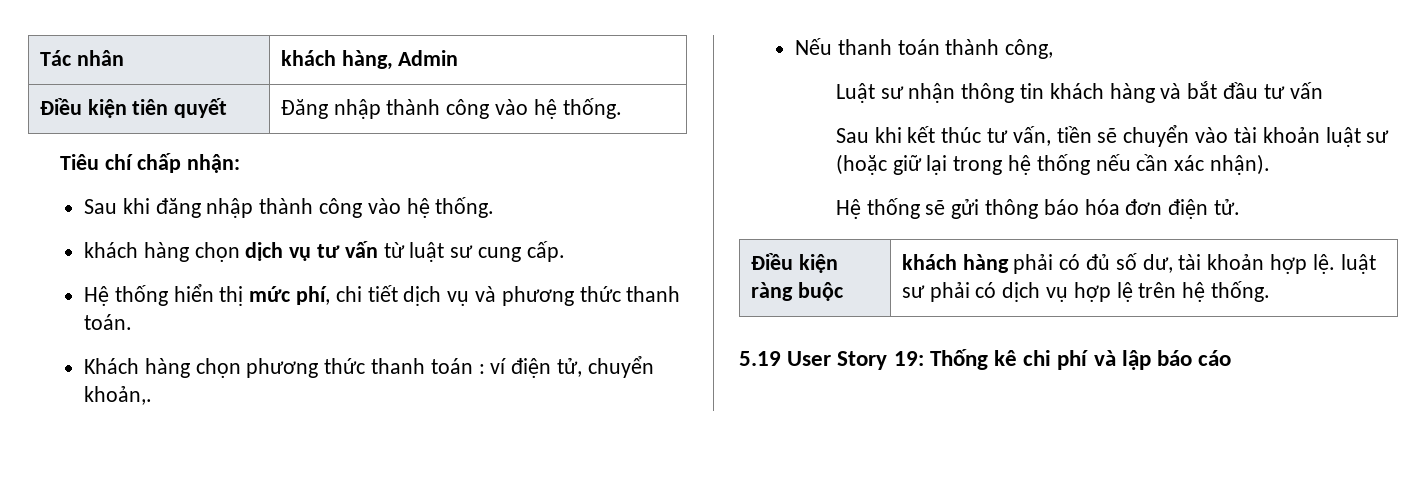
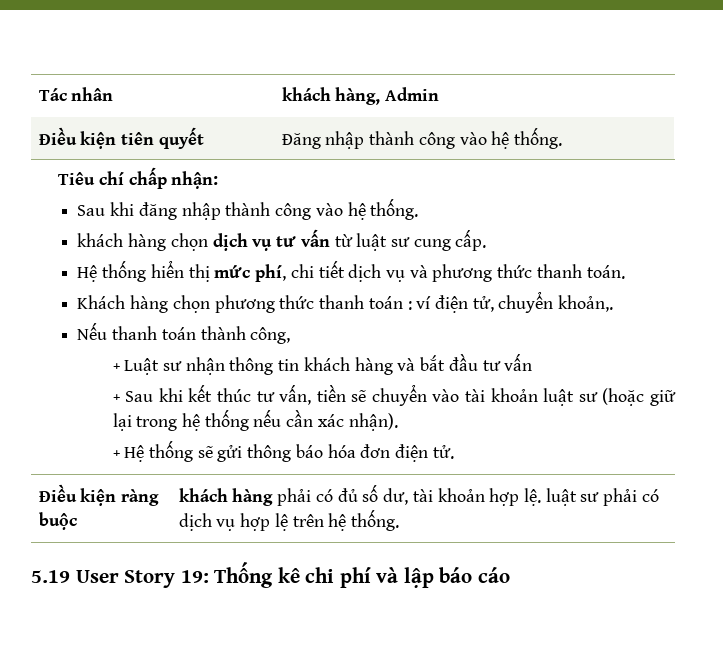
- Luật sư nhận thông tin khách hàng và bắt đầu tư vấn
+ + Luật sư nhận thông tin khách hàng và bắt đầu tư vấn
- Sau khi kết thúc tư vấn, tiền sẽ chuyển vào tài khoản luật sư (hoặc giữ lại trong hệ thống nếu cần xác nhận).
+ + Sau khi kết thúc tư vấn, tiền sẽ chuyển vào tài khoản luật sư (hoặc giữ lại trong hệ thống nếu cần xác nhận).
- Hệ thống sẽ gửi thông báo hóa đơn điện tử.
+ + Hệ thống sẽ gửi thông báo hóa đơn điện tử.

